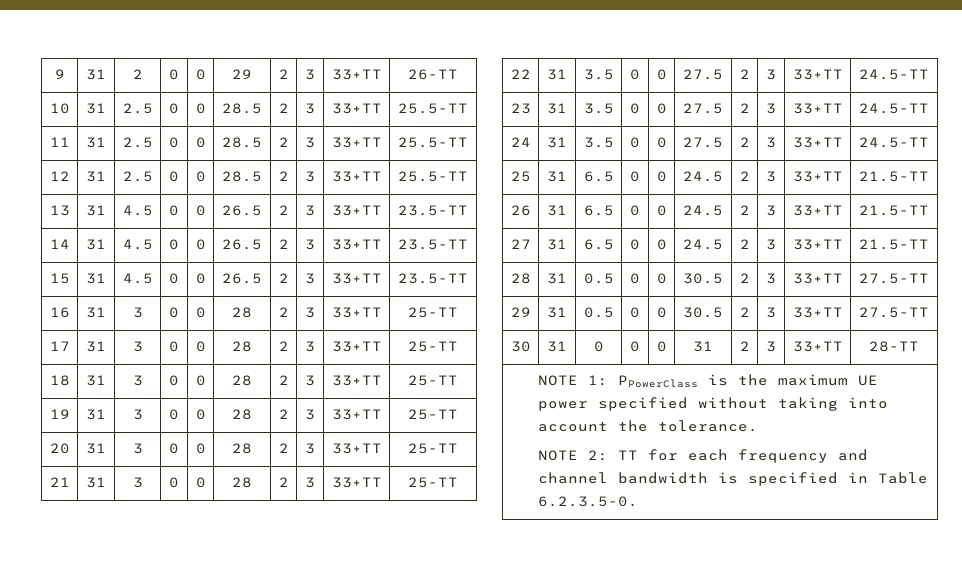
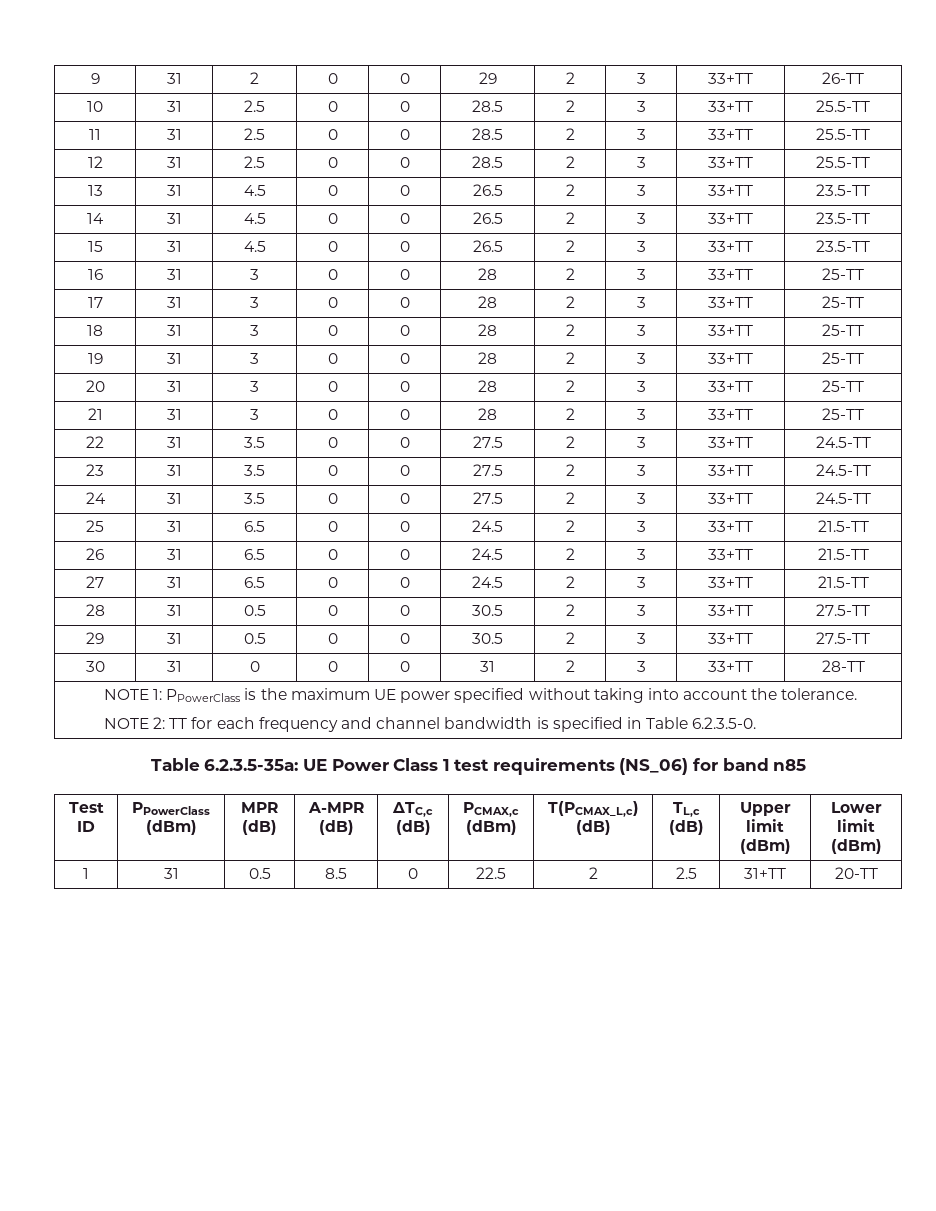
+ Table 6.2.3.5-35a: UE Power Class 1 test requirements (NS_06) for band n85
+ Test ID | PPowerClass (dBm) | MPR (dB) | A-MPR (dB) | ΔTC,c (dB) | PCMAX,c (dBm) | T(PCMAX_L,c) (dB) | TL,c (dB) | Upper limit (dBm) | Lower limit (dBm)
+ 1 | 31 | 0.5 | 8.5 | 0 | 22.5 | 2 | 2.5 | 31+TT | 20-TT

